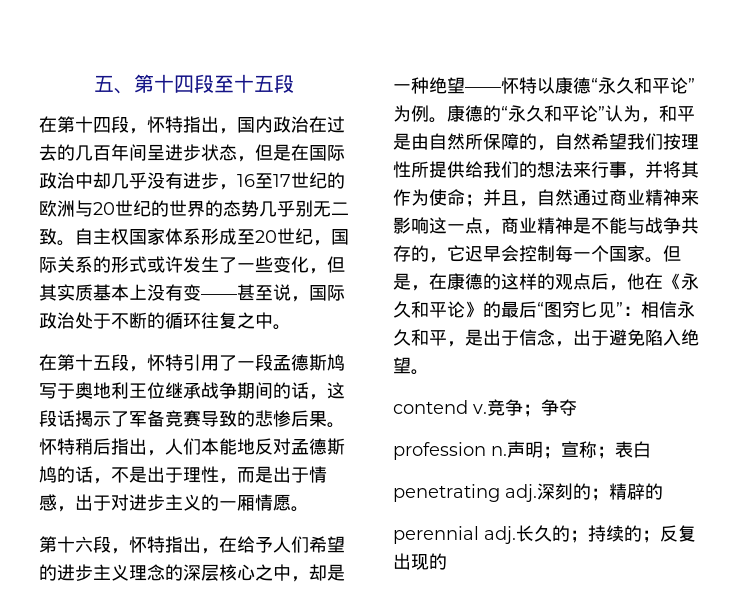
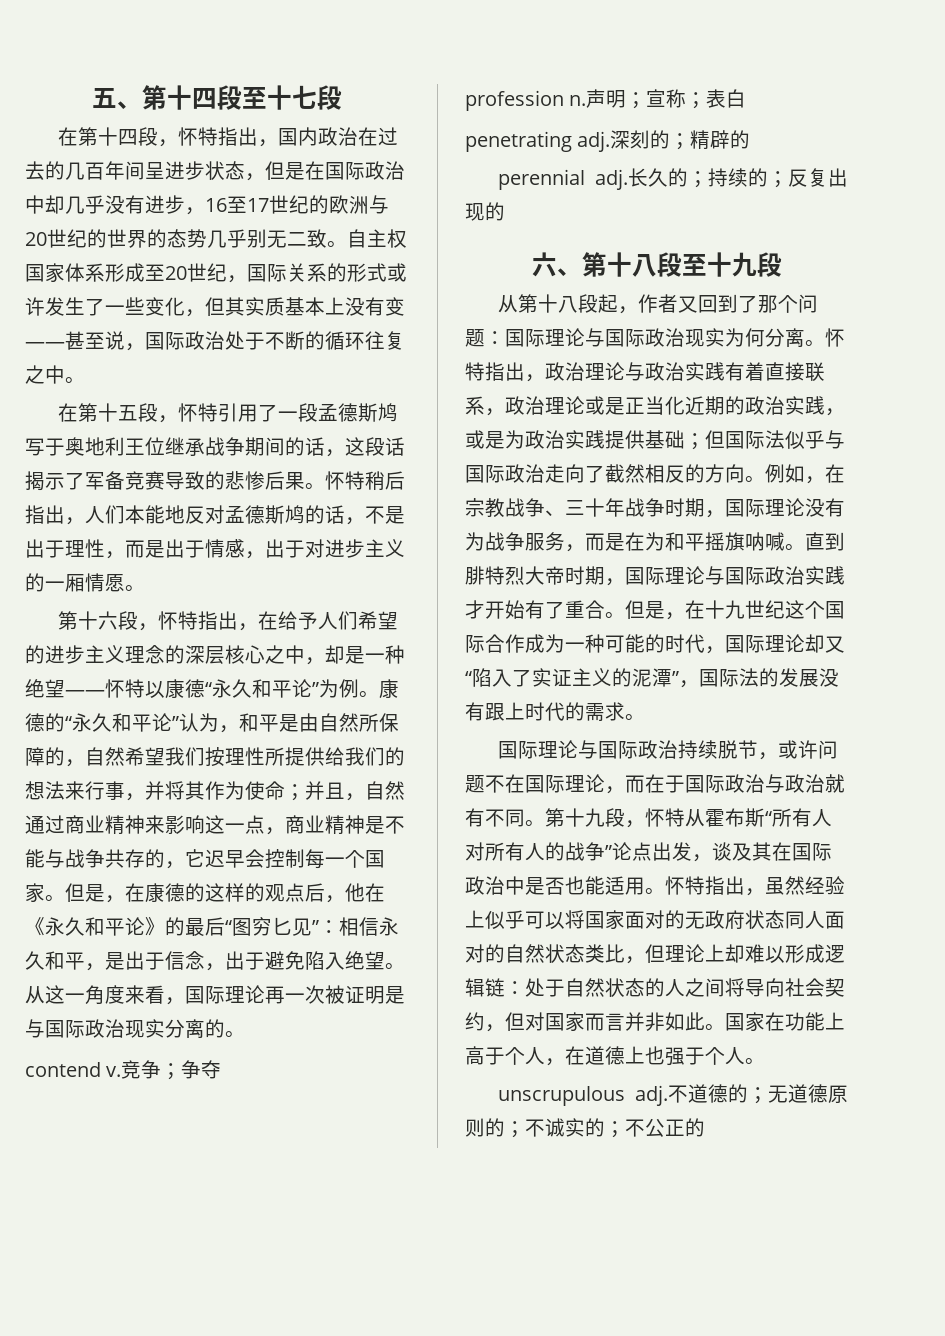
- 五、第十四段至十五段
+ 五、第十四段至十七段
+ 从这一角度来看，国际理论再一次被证明是与国际政治现实分离的。
+ 六、第十八段至十九段
+ 从第十八段起，作者又回到了那个问题：国际理论与国际政治现实为何分离。怀特指出，政治理论与政治实践有着直接联系，政治理论或是正当化近期的政治实践，或是为政治实践提供基础；但国际法似乎与国际政治走向了截然相反的方向。例如，在宗教战争、三十年战争时期，国际理论没有为战争服务，而是在为和平摇旗呐喊。直到腓特烈大帝时期，国际理论与国际政治实践才开始有了重合。但是，在十九世纪这个国际合作成为一种可能的时代，国际理论却又“陷入了实证主义的泥潭”，国际法的发展没有跟上时代的需求。
+ 国际理论与国际政治持续脱节，或许问题不在国际理论，而在于国际政治与政治就有不同。第十九段，怀特从霍布斯“所有人对所有人的战争”论点出发，谈及其在国际政治中是否也能适用。怀特指出，虽然经验上似乎可以将国家面对的无政府状态同人面对的自然状态类比，但理论上却难以形成逻辑链：处于自然状态的人之间将导向社会契约，但对国家而言并非如此。国家在功能上高于个人，在道德上也强于个人。
+ unscrupulous adj.不道德的；无道德原则的；不诚实的；不公正的

